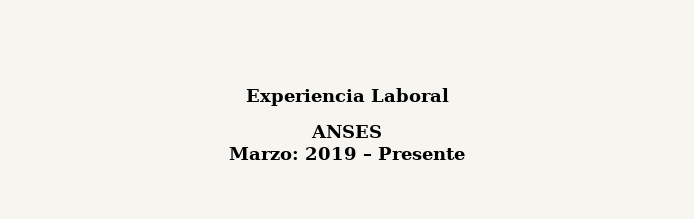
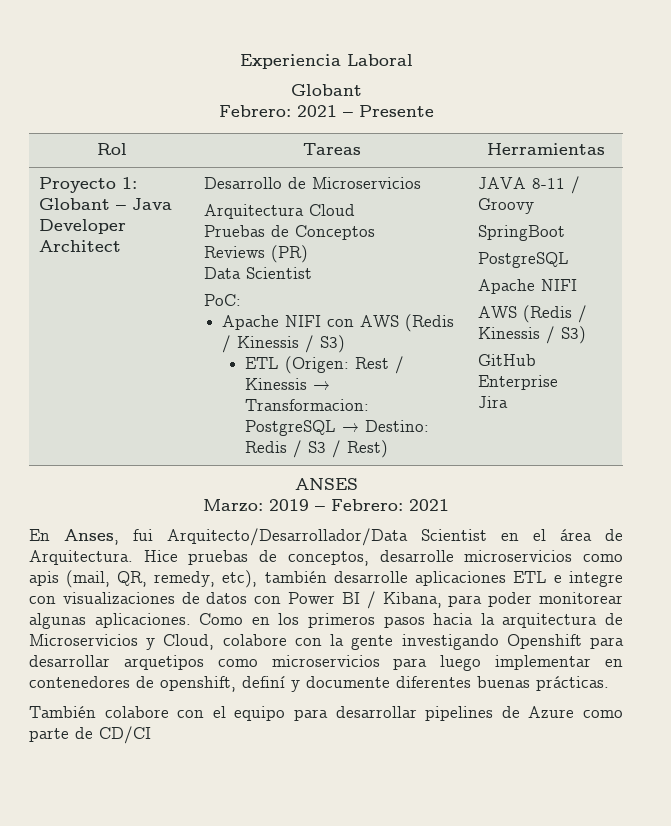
  Experiencia Laboral
+ Globant
+ Febrero: 2021 – Presente
+ Rol | Tareas | Herramientas
+ Proyecto 1: Globant – Java Developer Architect | Desarrollo de Microservicios
+ Arquitectura Cloud
+ Pruebas de Conceptos
+ Reviews (PR)
+ Data Scientist
+ PoC:
+ Apache NIFI con AWS (Redis / Kinessis / S3)
+ ETL (Origen: Rest / Kinessis → Transformacion: PostgreSQL → Destino: Redis / S3 / Rest) | JAVA 8-11 / Groovy
+ SpringBoot
+ PostgreSQL
+ Apache NIFI
+ AWS (Redis / Kinessis / S3)
+ GitHub Enterprise
+ Jira
  ANSES
- Marzo: 2019 – Presente
+ Marzo: 2019 – Febrero: 2021
+ En Anses, fui Arquitecto/Desarrollador/Data Scientist en el área de Arquitectura. Hice pruebas de conceptos, desarrolle microservicios como apis (mail, QR, remedy, etc), también desarrolle aplicaciones ETL e integre con visualizaciones de datos con Power BI / Kibana, para poder monitorear algunas aplicaciones. Como en los primeros pasos hacia la arquitectura de Microservicios y Cloud, colabore con la gente investigando Openshift para desarrollar arquetipos como microservicios para luego implementar en contenedores de openshift, definí y documente diferentes buenas prácticas.
+ También colabore con el equipo para desarrollar pipelines de Azure como parte de CD/CI

